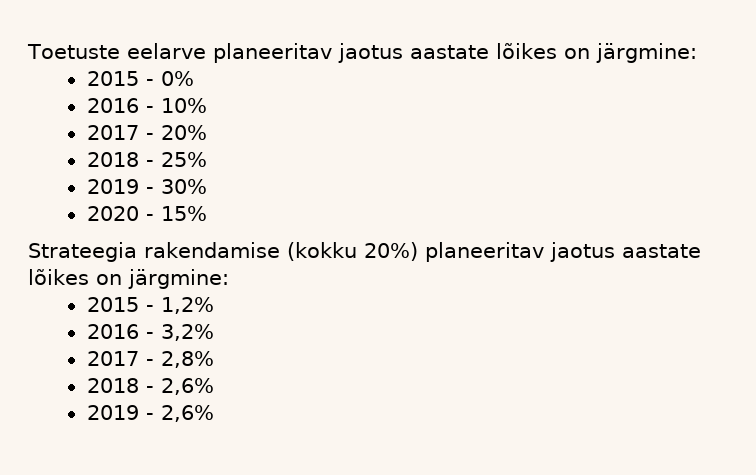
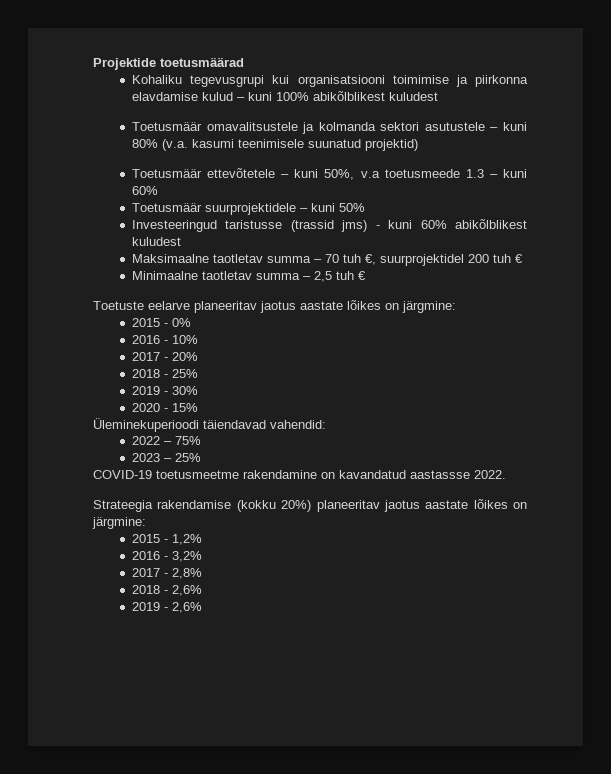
+ Projektide toetusmäärad
+ Kohaliku tegevusgrupi kui organisatsiooni toimimise ja piirkonna elavdamise kulud – kuni 100% abikõlblikest kuludest
+ Toetusmäär omavalitsustele ja kolmanda sektori asutustele – kuni 80% (v.a. kasumi teenimisele suunatud projektid)
+ Toetusmäär ettevõtetele – kuni 50%, v.a toetusmeede 1.3 – kuni 60%
+ Toetusmäär suurprojektidele – kuni 50%
+ Investeeringud taristusse (trassid jms) - kuni 60% abikõlblikest kuludest
+ Maksimaalne taotletav summa – 70 tuh €, suurprojektidel 200 tuh €
+ Minimaalne taotletav summa – 2,5 tuh €
+ Üleminekuperioodi täiendavad vahendid:
+ 2022 – 75%
+ 2023 – 25%
+ COVID-19 toetusmeetme rakendamine on kavandatud aastassse 2022.

